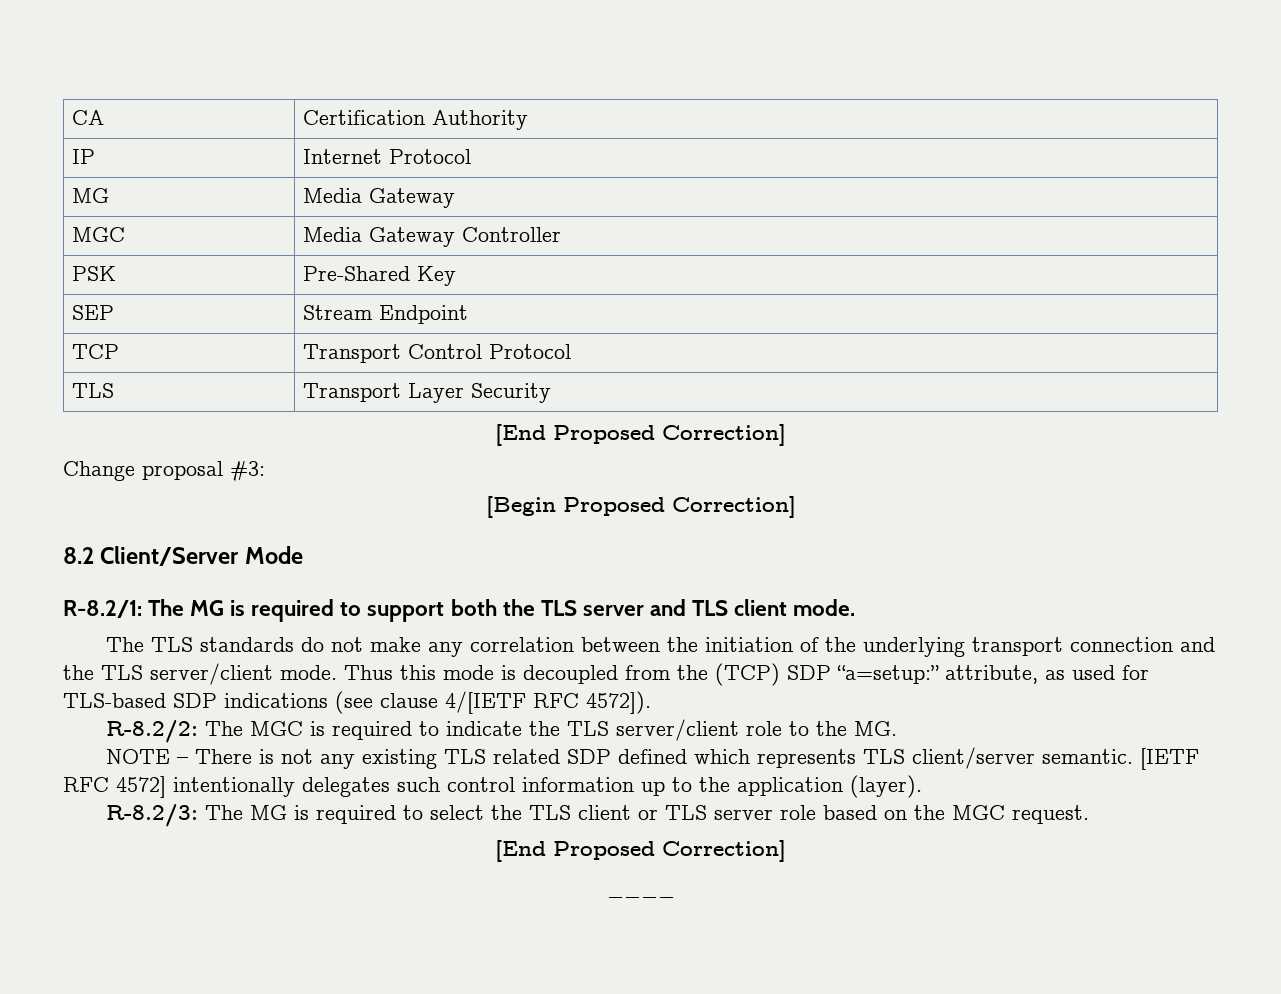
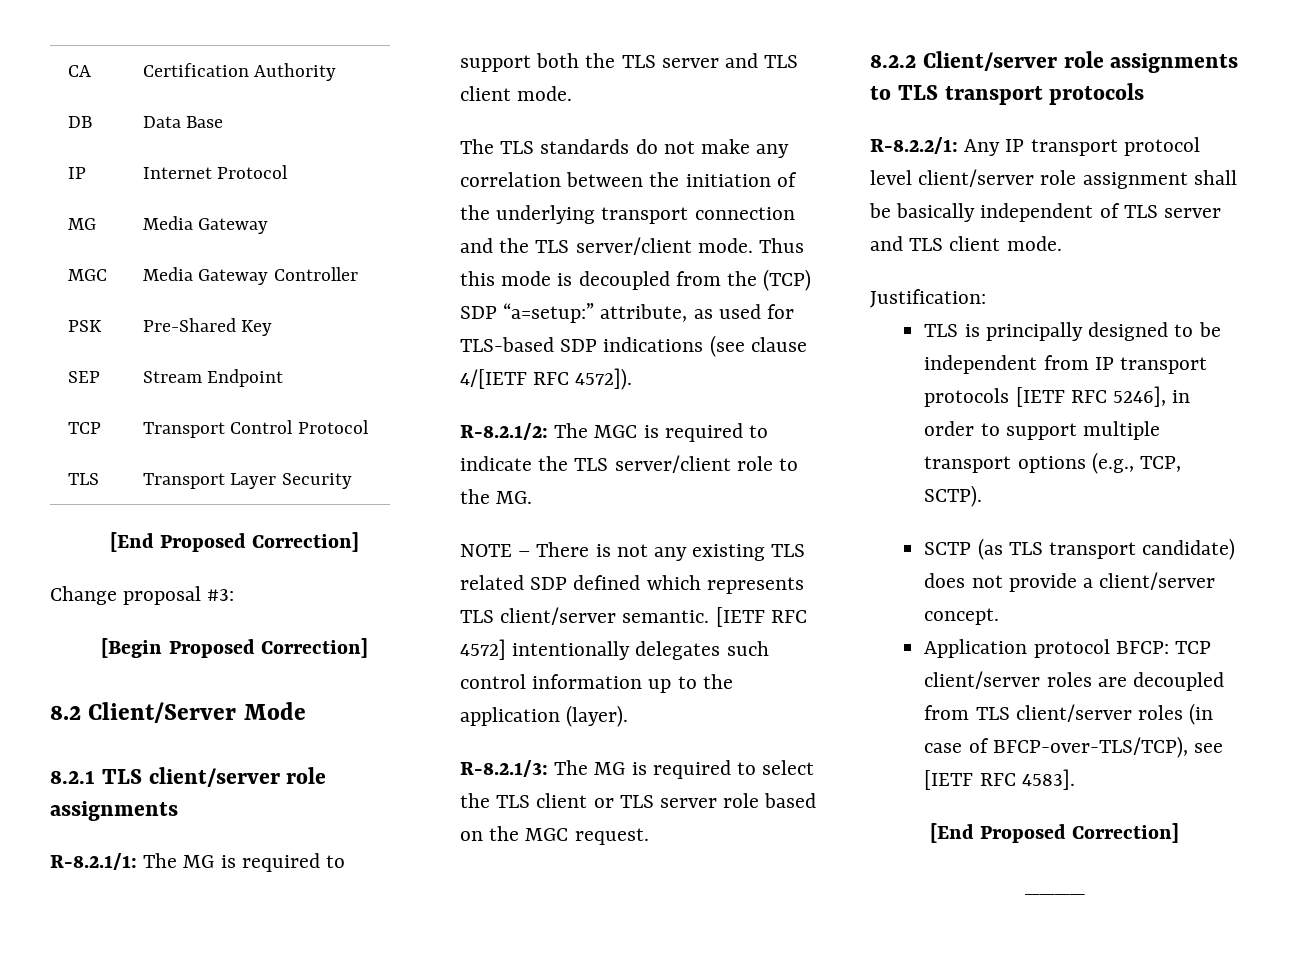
+ DB | Data Base
- R-8.2/1: The MG is required to support both the TLS server and TLS client mode.
+ 8.2.1 TLS client/server role assignments
+ R-8.2.1/1: The MG is required to support both the TLS server and TLS client mode.
- R-8.2/2: The MGC is required to indicate the TLS server/client role to the MG.
+ R-8.2.1/2: The MGC is required to indicate the TLS server/client role to the MG.
- R-8.2/3: The MG is required to select the TLS client or TLS server role based on the MGC request.
+ R-8.2.1/3: The MG is required to select the TLS client or TLS server role based on the MGC request.
+ 8.2.2 Client/server role assignments to TLS transport protocols
+ R-8.2.2/1: Any IP transport protocol level client/server role assignment shall be basically independent of TLS server and TLS client mode.
+ Justification:
+ TLS is principally designed to be independent from IP transport protocols [IETF RFC 5246], in order to support multiple transport options (e.g., TCP, SCTP).
+ SCTP (as TLS transport candidate) does not provide a client/server concept.
+ Application protocol BFCP: TCP client/server roles are decoupled from TLS client/server roles (in case of BFCP-over-TLS/TCP), see [IETF RFC 4583].

